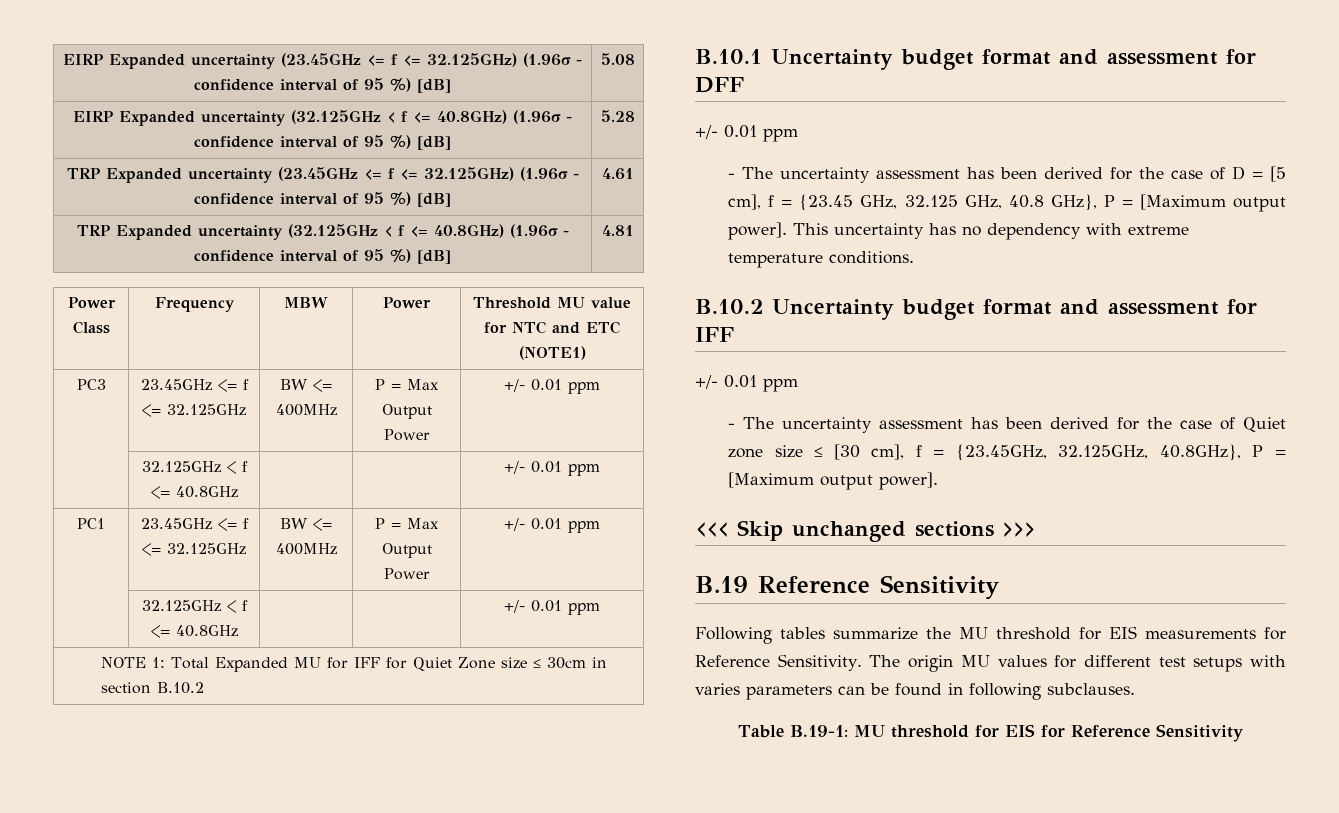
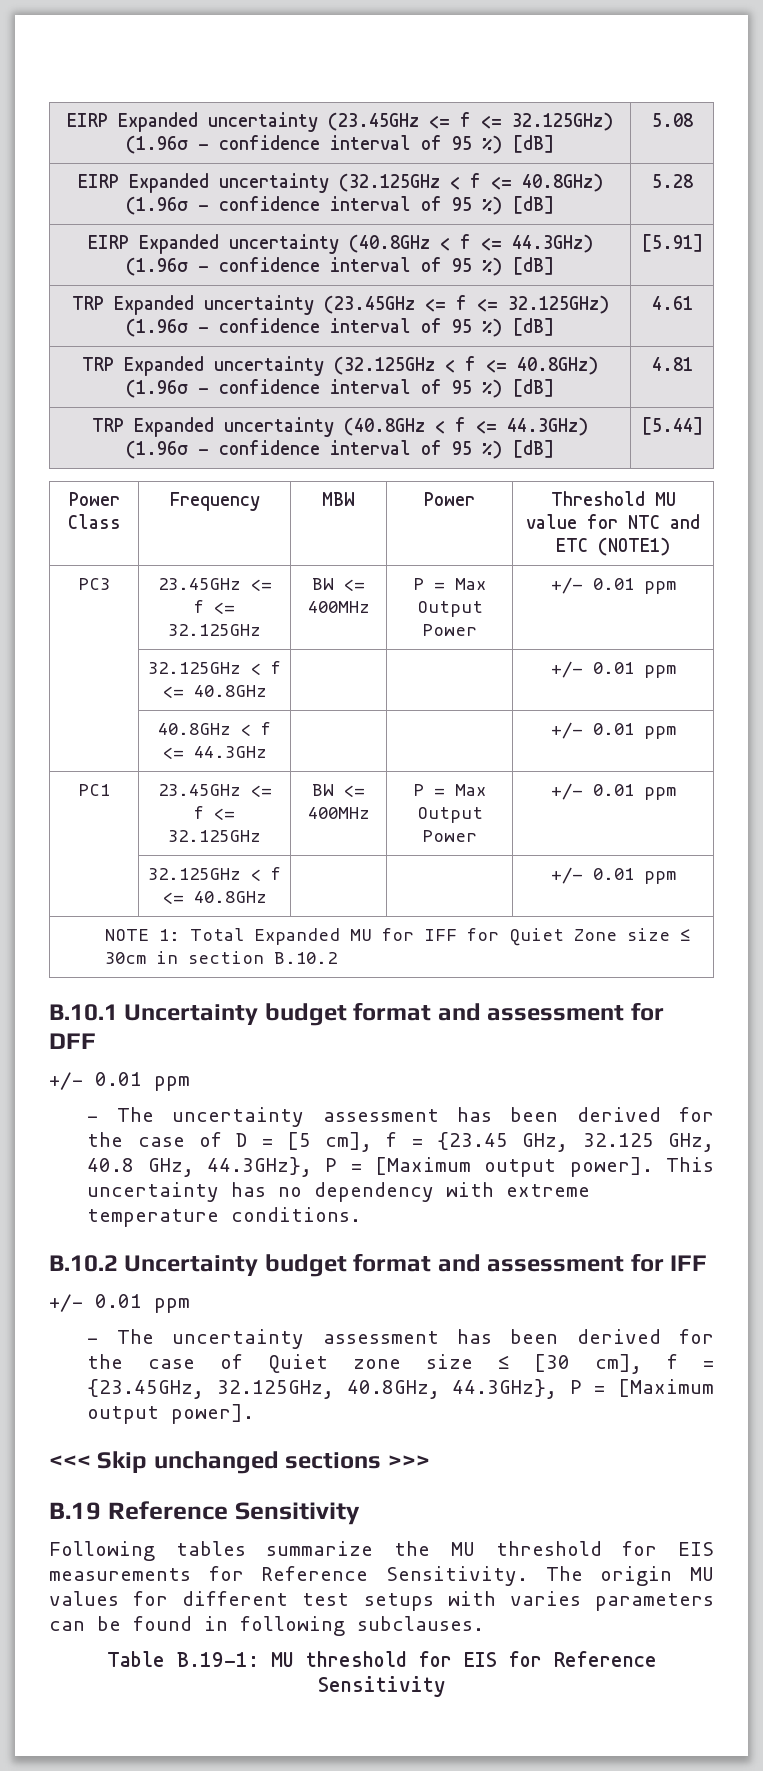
+ EIRP Expanded uncertainty (40.8GHz < f <= 44.3GHz) (1.96σ - confidence interval of 95 %) [dB] | [5.91]
+ TRP Expanded uncertainty (40.8GHz < f <= 44.3GHz) (1.96σ - confidence interval of 95 %) [dB] | [5.44]
+ | 40.8GHz < f <= 44.3GHz | | | +/- 0.01 ppm
- - The uncertainty assessment has been derived for the case of D = [5 cm], f = {23.45 GHz, 32.125 GHz, 40.8 GHz}, P = [Maximum output power].
+ - The uncertainty assessment has been derived for the case of D = [5 cm], f = {23.45 GHz, 32.125 GHz, 40.8 GHz, 44.3GHz}, P = [Maximum output power].
- - The uncertainty assessment has been derived for the case of Quiet zone size ≤ [30 cm], f = {23.45GHz, 32.125GHz, 40.8GHz}, P = [Maximum output power].
+ - The uncertainty assessment has been derived for the case of Quiet zone size ≤ [30 cm], f = {23.45GHz, 32.125GHz, 40.8GHz, 44.3GHz}, P = [Maximum output power].

